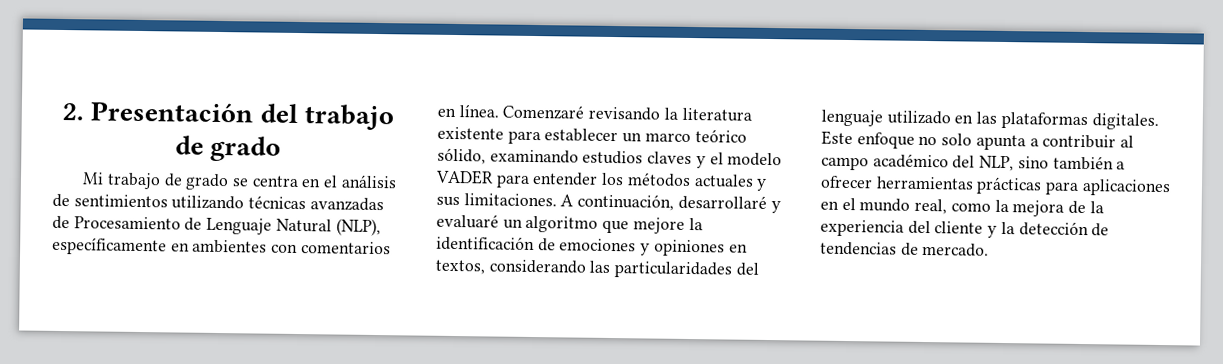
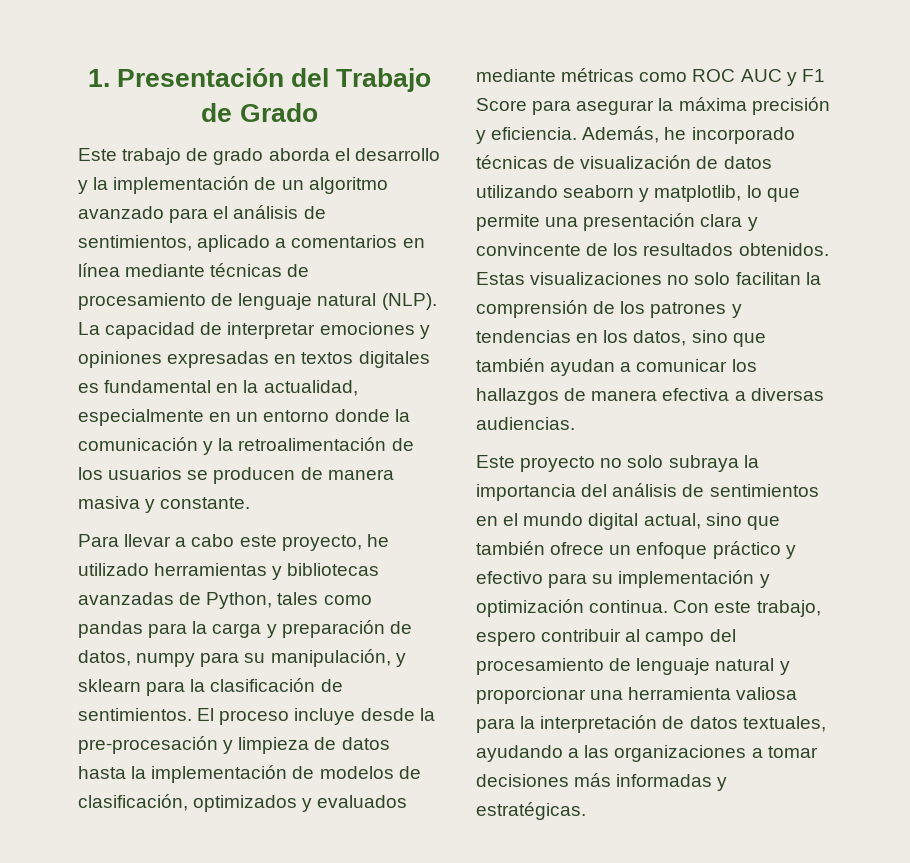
- 2. Presentación del trabajo de grado
- Mi trabajo de grado se centra en el análisis de sentimientos utilizando técnicas avanzadas de Procesamiento de Lenguaje Natural (NLP), específicamente en ambientes con comentarios en línea. Comenzaré revisando la literatura existente para establecer un marco teórico sólido, examinando estudios claves y el modelo VADER para entender los métodos actuales y sus limitaciones. A continuación, desarrollaré y evaluaré un algoritmo que mejore la identificación de emociones y opiniones en textos, considerando las particularidades del lenguaje utilizado en las plataformas digitales. Este enfoque no solo apunta a contribuir al campo académico del NLP, sino también a ofrecer herramientas prácticas para aplicaciones en el mundo real, como la mejora de la experiencia del cliente y la detección de tendencias de mercado.
+ 1. Presentación del Trabajo de Grado
+ Este trabajo de grado aborda el desarrollo y la implementación de un algoritmo avanzado para el análisis de sentimientos, aplicado a comentarios en línea mediante técnicas de procesamiento de lenguaje natural (NLP). La capacidad de interpretar emociones y opiniones expresadas en textos digitales es fundamental en la actualidad, especialmente en un entorno donde la comunicación y la retroalimentación de los usuarios se producen de manera masiva y constante.
+ Para llevar a cabo este proyecto, he utilizado herramientas y bibliotecas avanzadas de Python, tales como pandas para la carga y preparación de datos, numpy para su manipulación, y sklearn para la clasificación de sentimientos. El proceso incluye desde la pre-procesación y limpieza de datos hasta la implementación de modelos de clasificación, optimizados y evaluados mediante métricas como ROC AUC y F1 Score para asegurar la máxima precisión y eficiencia. Además, he incorporado técnicas de visualización de datos utilizando seaborn y matplotlib, lo que permite una presentación clara y convincente de los resultados obtenidos. Estas visualizaciones no solo facilitan la comprensión de los patrones y tendencias en los datos, sino que también ayudan a comunicar los hallazgos de manera efectiva a diversas audiencias.
+ Este proyecto no solo subraya la importancia del análisis de sentimientos en el mundo digital actual, sino que también ofrece un enfoque práctico y efectivo para su implementación y optimización continua. Con este trabajo, espero contribuir al campo del procesamiento de lenguaje natural y proporcionar una herramienta valiosa para la interpretación de datos textuales, ayudando a las organizaciones a tomar decisiones más informadas y estratégicas.

